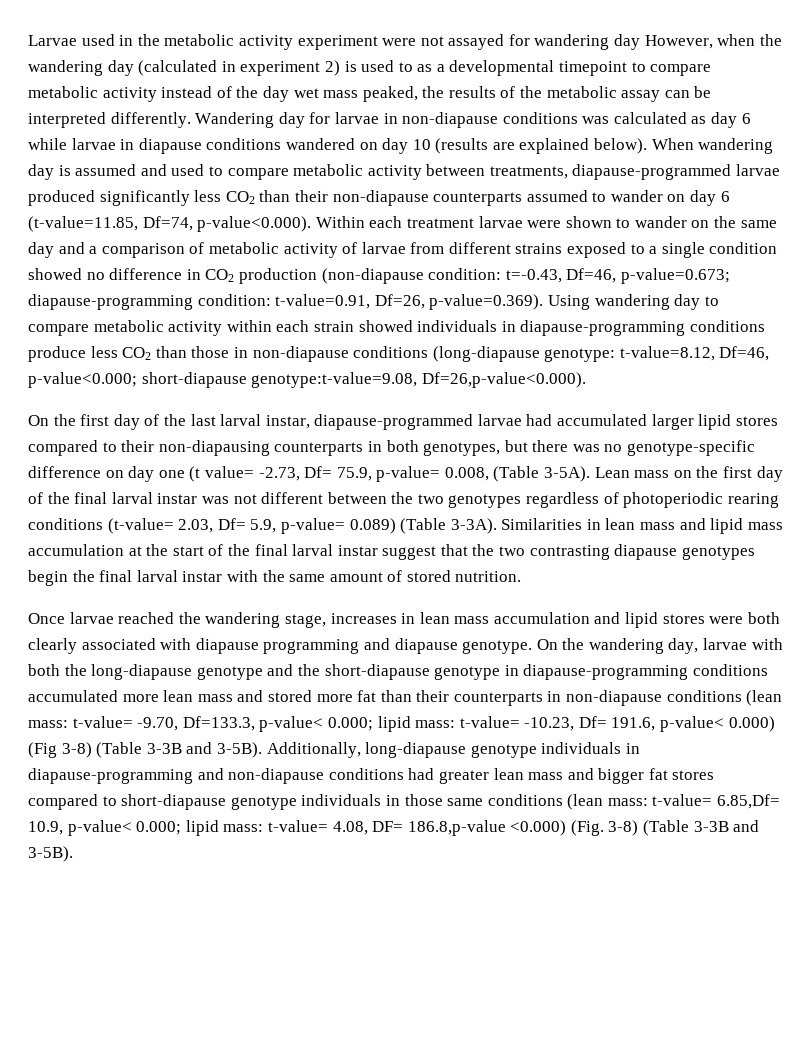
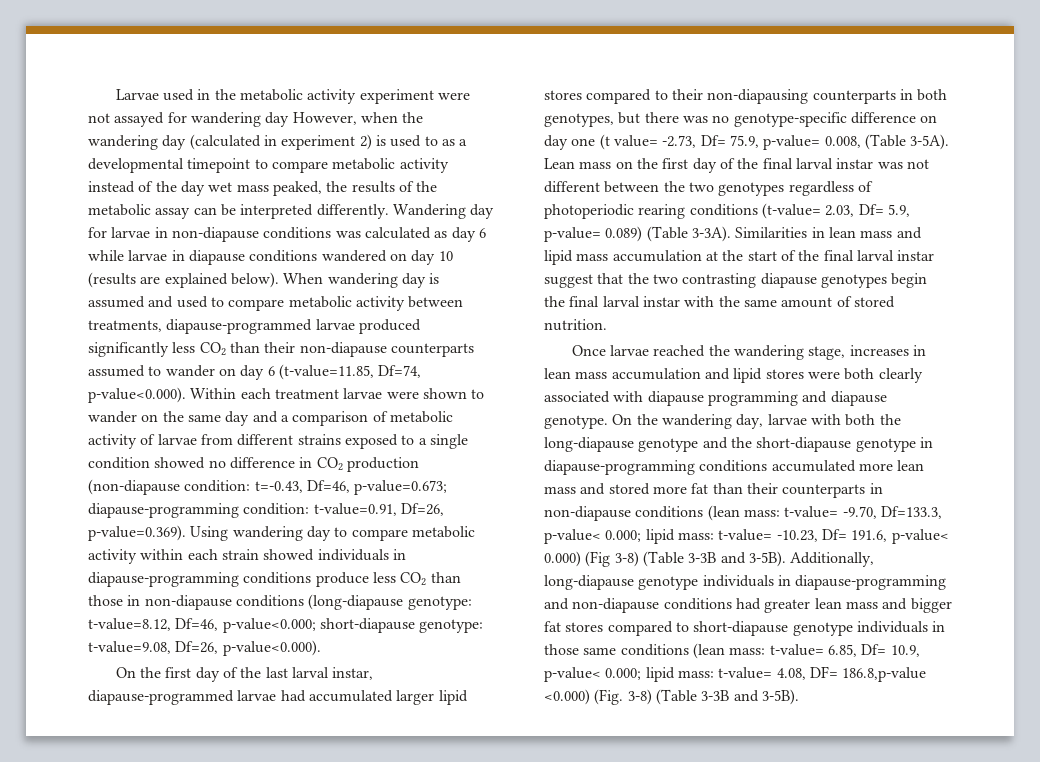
- short-diapause genotype:t-value=9.08, Df=26,p-value<0.000).
+ short-diapause genotype: t-value=9.08, Df=26, p-value<0.000).
- Additionally, long-diapause genotype individuals in diapause-programming and non-diapause conditions had greater lean mass and bigger fat stores compared to short-diapause genotype individuals in those same conditions (lean mass: t-value= 6.85,Df= 10.9, p-value< 0.000; lipid mass: t-value= 4.08, DF= 186.8,p-value <0.000) (Fig. 3-8) (Table 3-3B and 3-5B).
+ Additionally, long-diapause genotype individuals in diapause-programming and non-diapause conditions had greater lean mass and bigger fat stores compared to short-diapause genotype individuals in those same conditions (lean mass: t-value= 6.85, Df= 10.9, p-value< 0.000; lipid mass: t-value= 4.08, DF= 186.8,p-value <0.000) (Fig. 3-8) (Table 3-3B and 3-5B).

